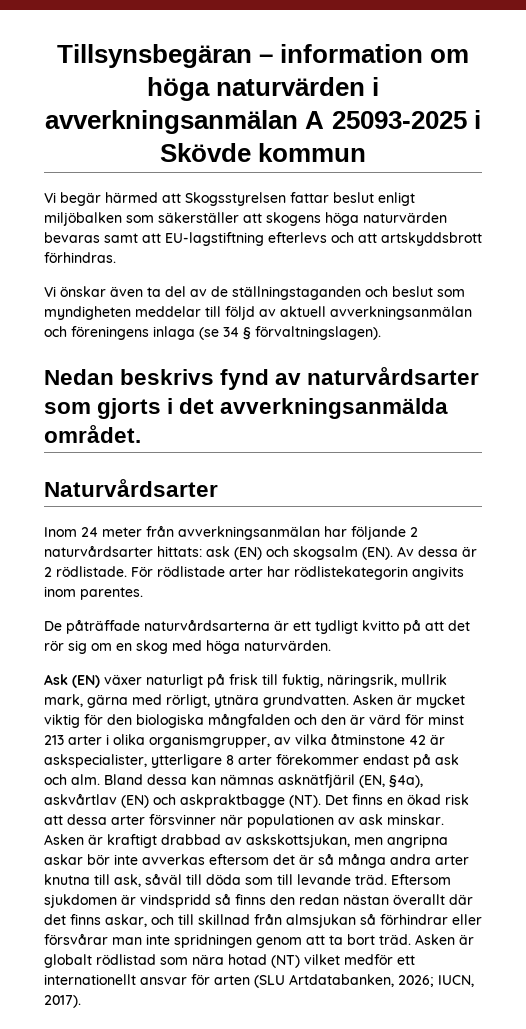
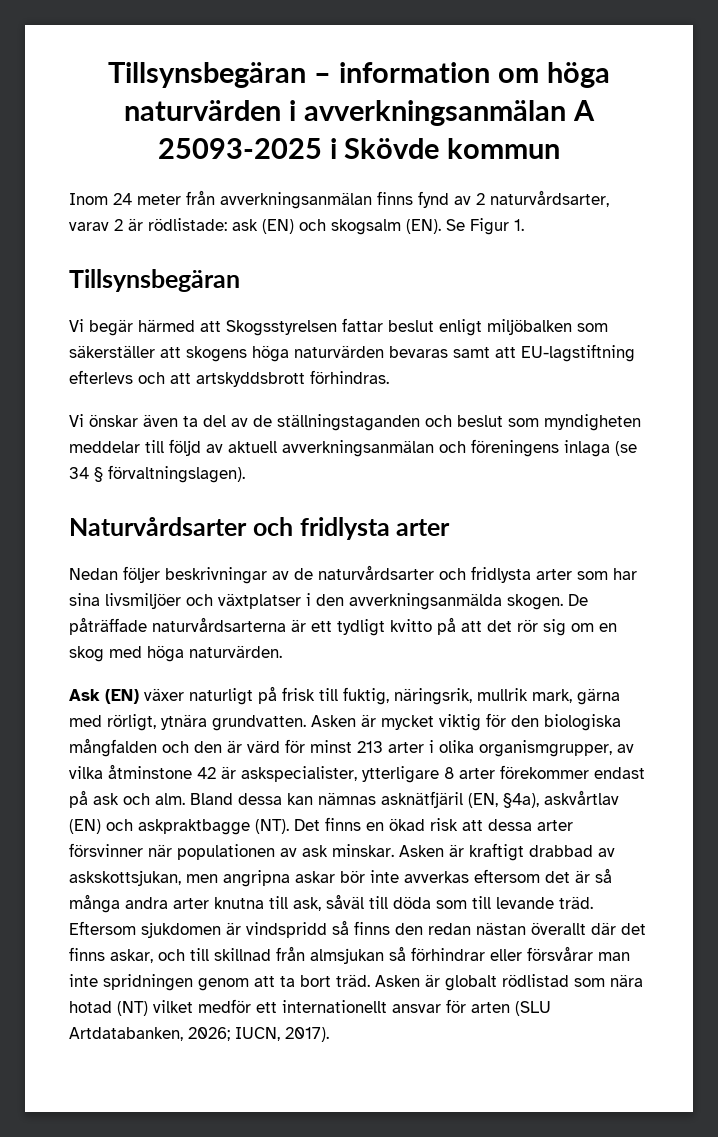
+ Inom 24 meter från avverkningsanmälan finns fynd av 2 naturvårdsarter, varav 2 är rödlistade: ask (EN) och skogsalm (EN). Se Figur 1.
+ Tillsynsbegäran
- Nedan beskrivs fynd av naturvårdsarter som gjorts i det avverkningsanmälda området.
- Naturvårdsarter
- Inom 24 meter från avverkningsanmälan har följande 2 naturvårdsarter hittats: ask (EN) och skogsalm (EN). Av dessa är 2 rödlistade. För rödlistade arter har rödlistekategorin angivits inom parentes.
- De påträffade naturvårdsarterna är ett tydligt kvitto på att det rör sig om en skog med höga naturvärden.
+ Naturvårdsarter och fridlysta arter
+ Nedan följer beskrivningar av de naturvårdsarter och fridlysta arter som har sina livsmiljöer och växtplatser i den avverkningsanmälda skogen. De påträffade naturvårdsarterna är ett tydligt kvitto på att det rör sig om en skog med höga naturvärden.

